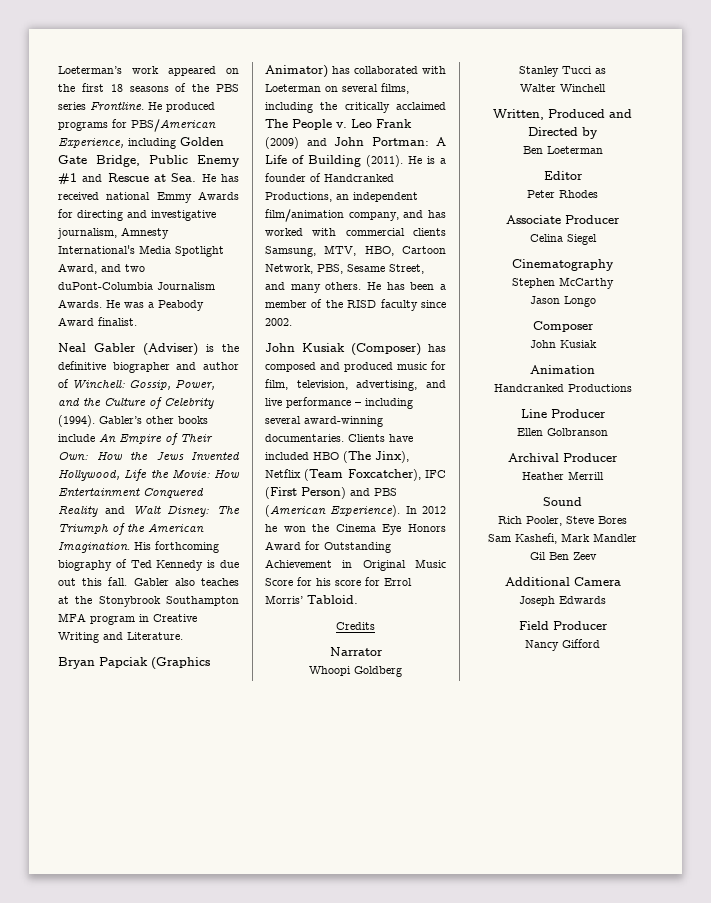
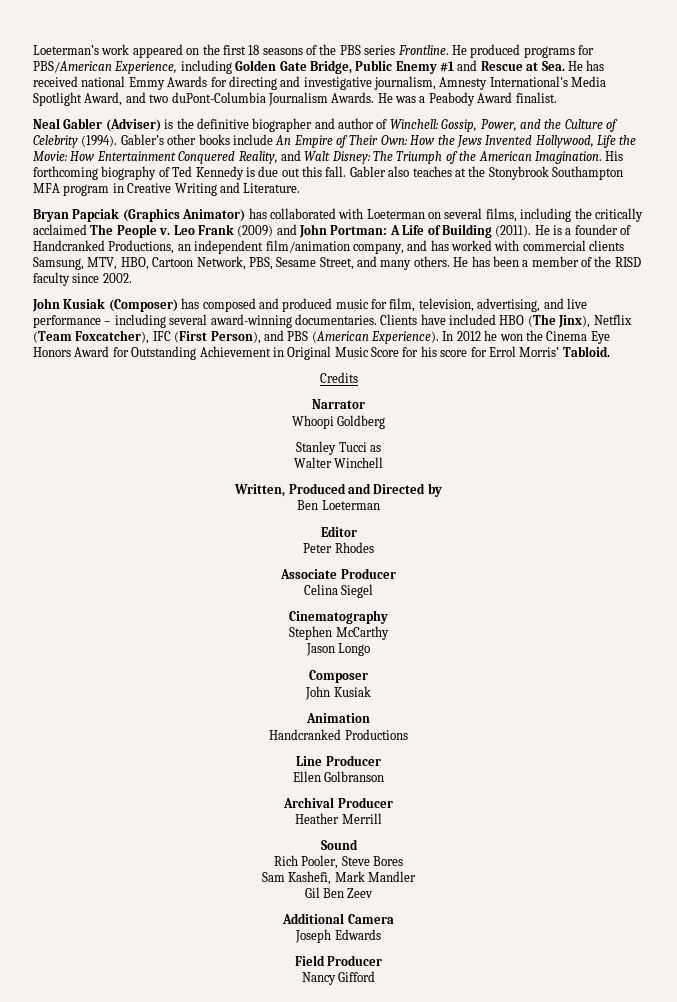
- Gabler’s other books include An Empire of Their Own: How the Jews Invented Hollywood, Life the Movie: How Entertainment Conquered Reality and Walt Disney: The Triumph of the American Imagination.
+ Gabler’s other books include An Empire of Their Own: How the Jews Invented Hollywood, Life the Movie: How Entertainment Conquered Reality, and Walt Disney: The Triumph of the American Imagination.
- Clients have included HBO (The Jinx), Netflix (Team Foxcatcher), IFC (First Person) and PBS (American Experience).
+ Clients have included HBO (The Jinx), Netflix (Team Foxcatcher), IFC (First Person), and PBS (American Experience).

